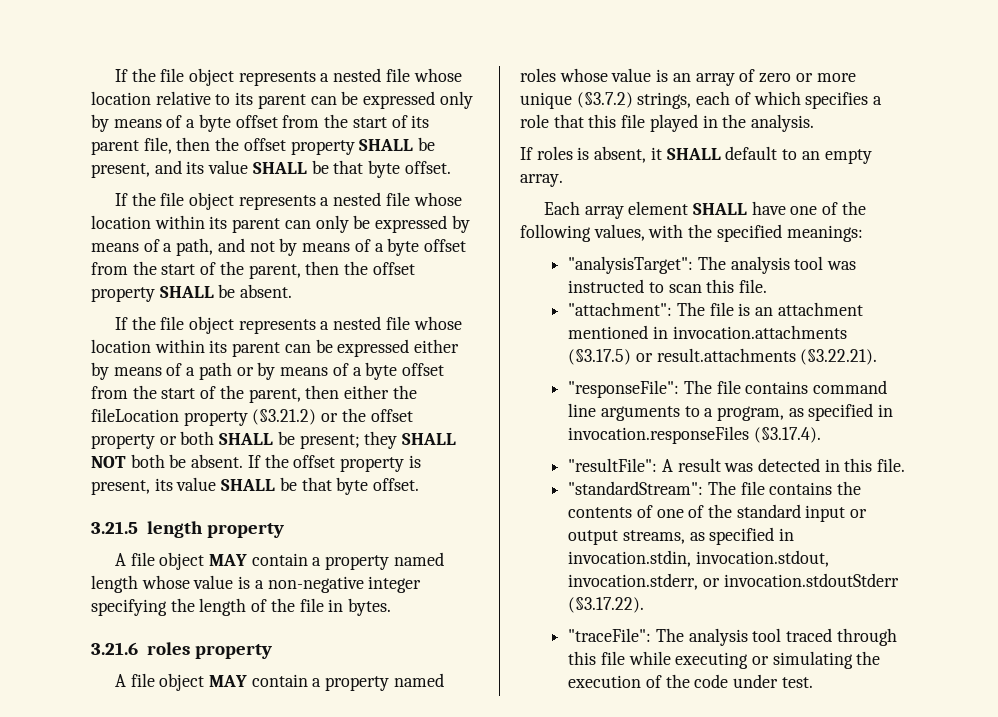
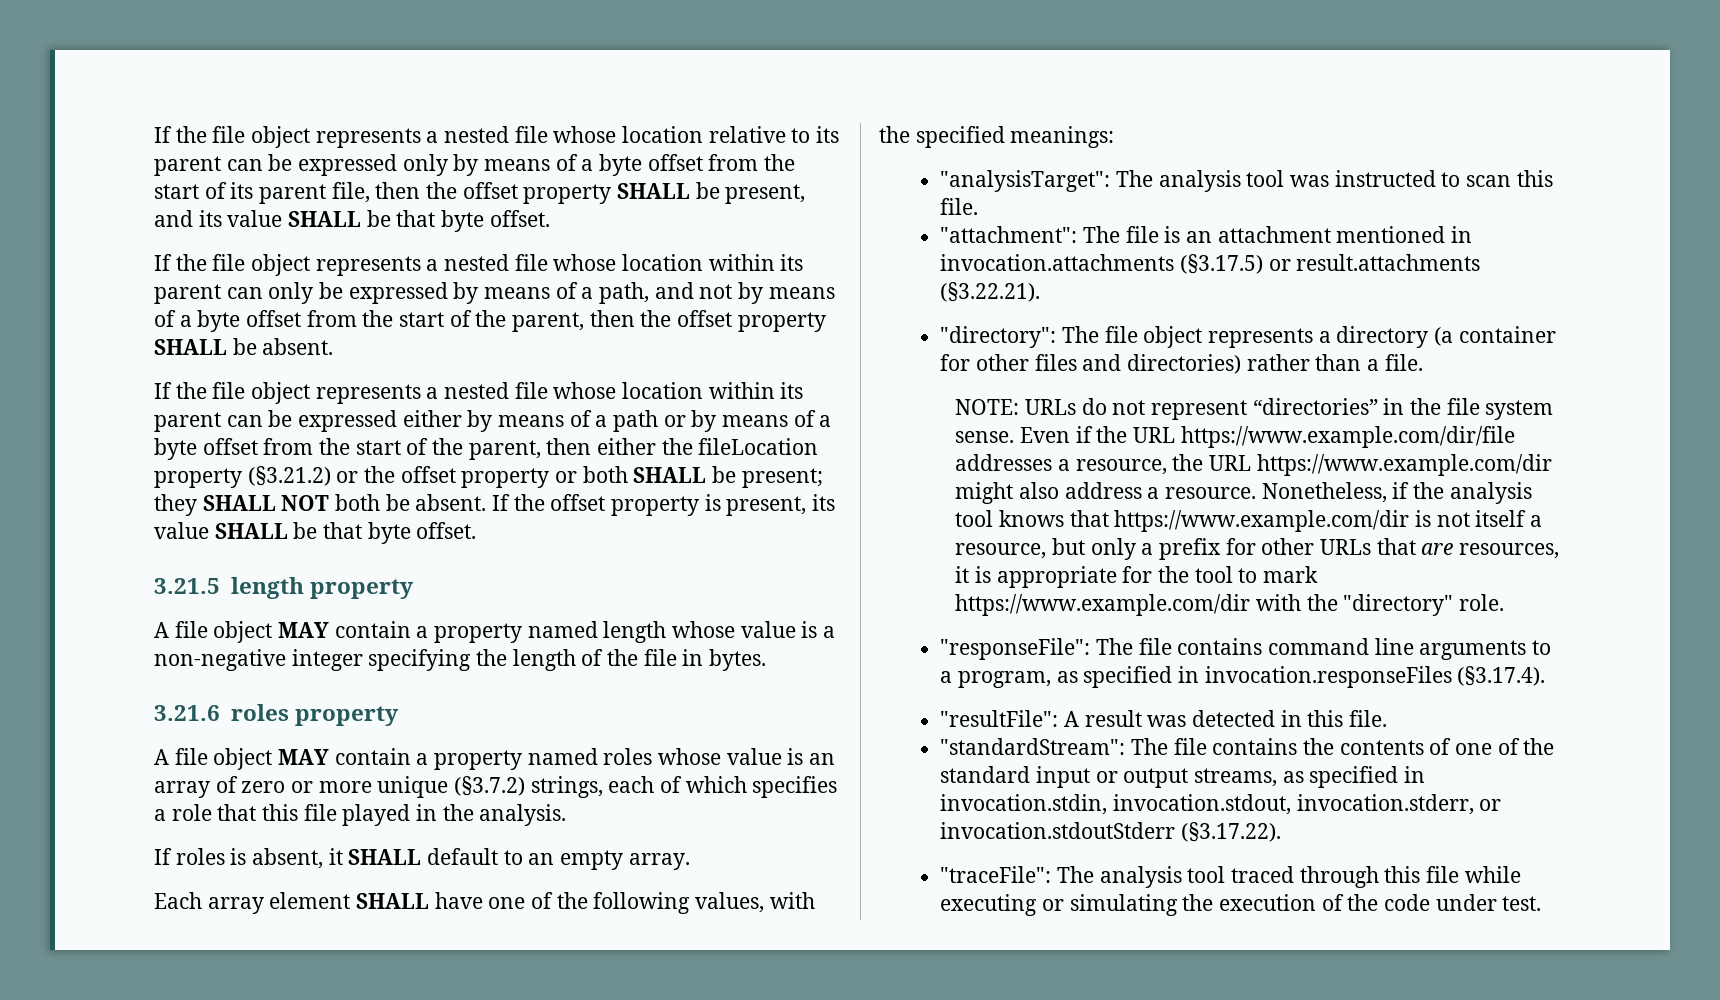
+ "directory": The file object represents a directory (a container for other files and directories) rather than a file.
+ NOTE: URLs do not represent “directories” in the file system sense. Even if the URL https://www.example.com/dir/file addresses a resource, the URL https://www.example.com/dir might also address a resource. Nonetheless, if the analysis tool knows that https://www.example.com/dir is not itself a resource, but only a prefix for other URLs that are resources, it is appropriate for the tool to mark https://www.example.com/dir with the "directory" role.

